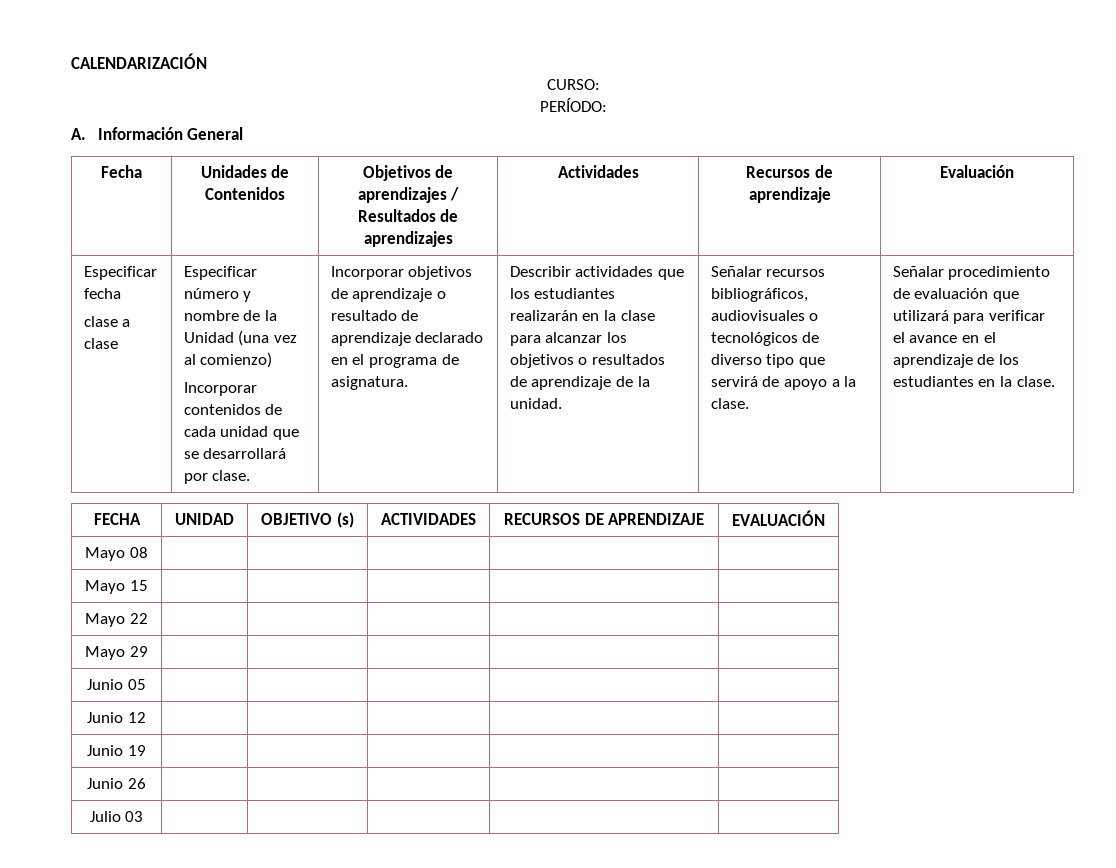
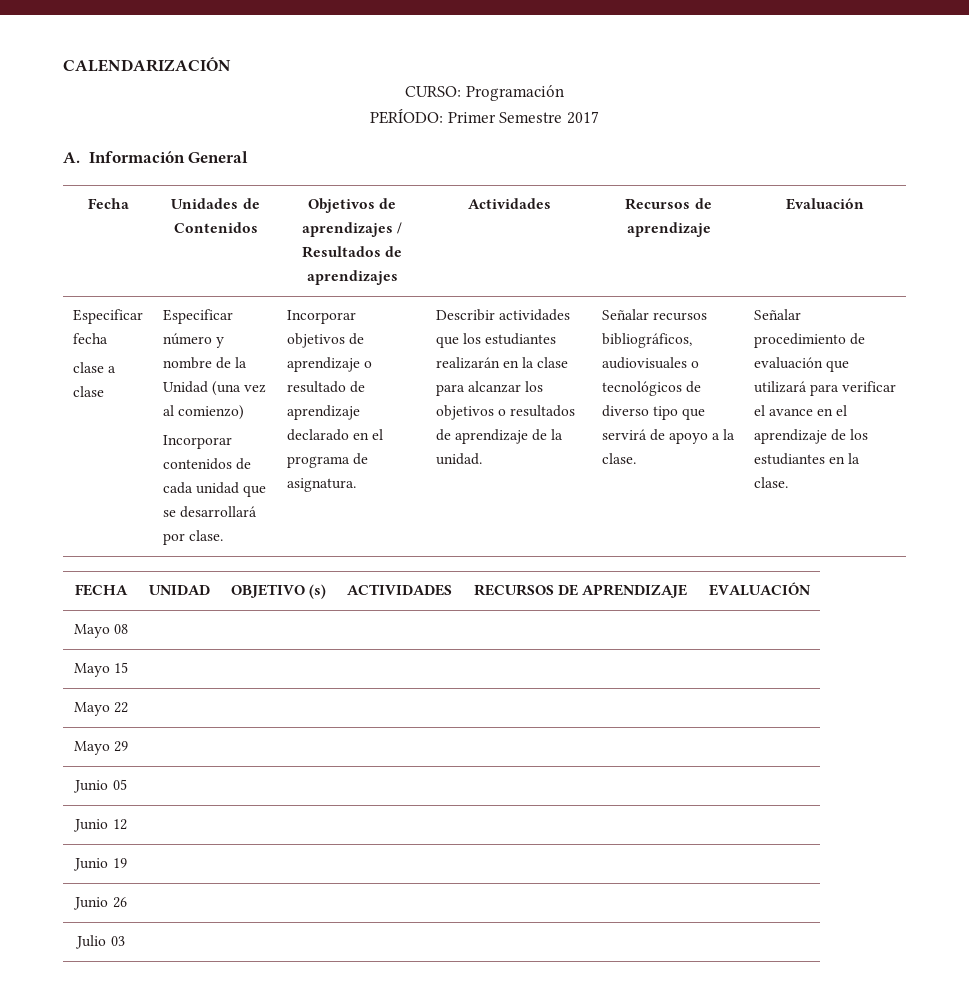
- CURSO:
+ CURSO: Programación
- PERÍODO:
+ PERÍODO: Primer Semestre 2017

